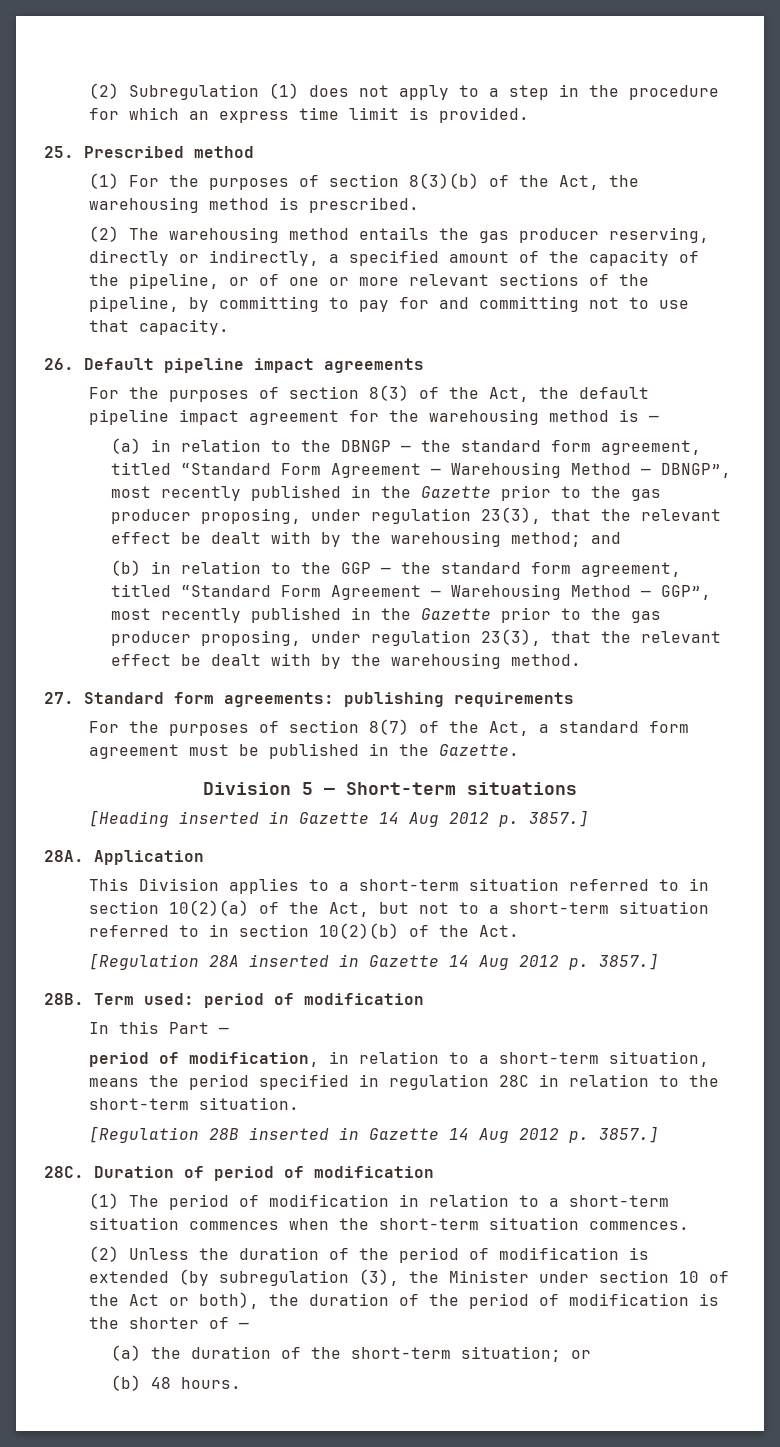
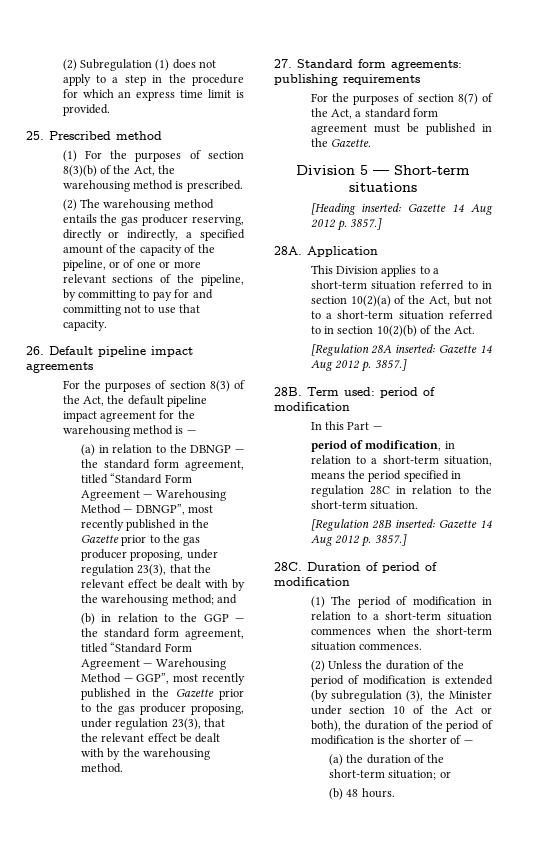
- [Heading inserted in Gazette 14 Aug 2012 p. 3857.]
+ [Heading inserted: Gazette 14 Aug 2012 p. 3857.]
- [Regulation 28A inserted in Gazette 14 Aug 2012 p. 3857.]
+ [Regulation 28A inserted: Gazette 14 Aug 2012 p. 3857.]
- [Regulation 28B inserted in Gazette 14 Aug 2012 p. 3857.]
+ [Regulation 28B inserted: Gazette 14 Aug 2012 p. 3857.]

